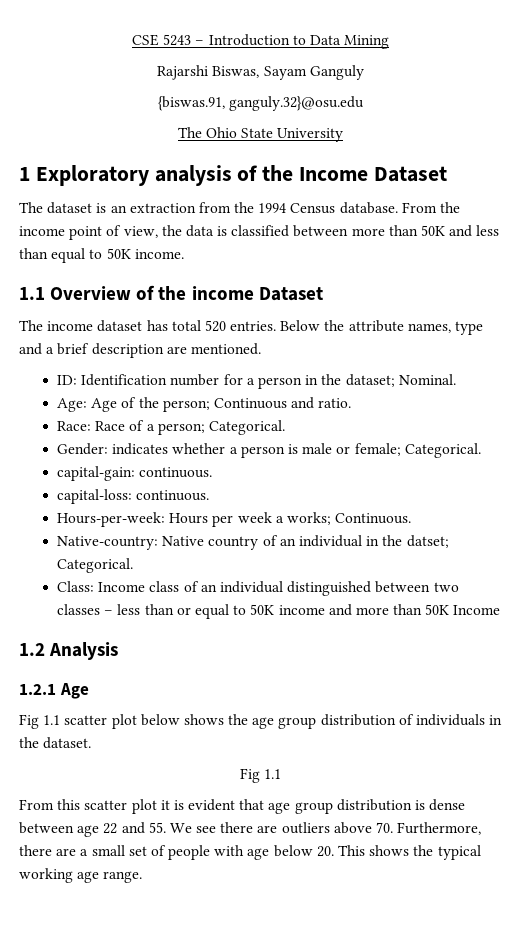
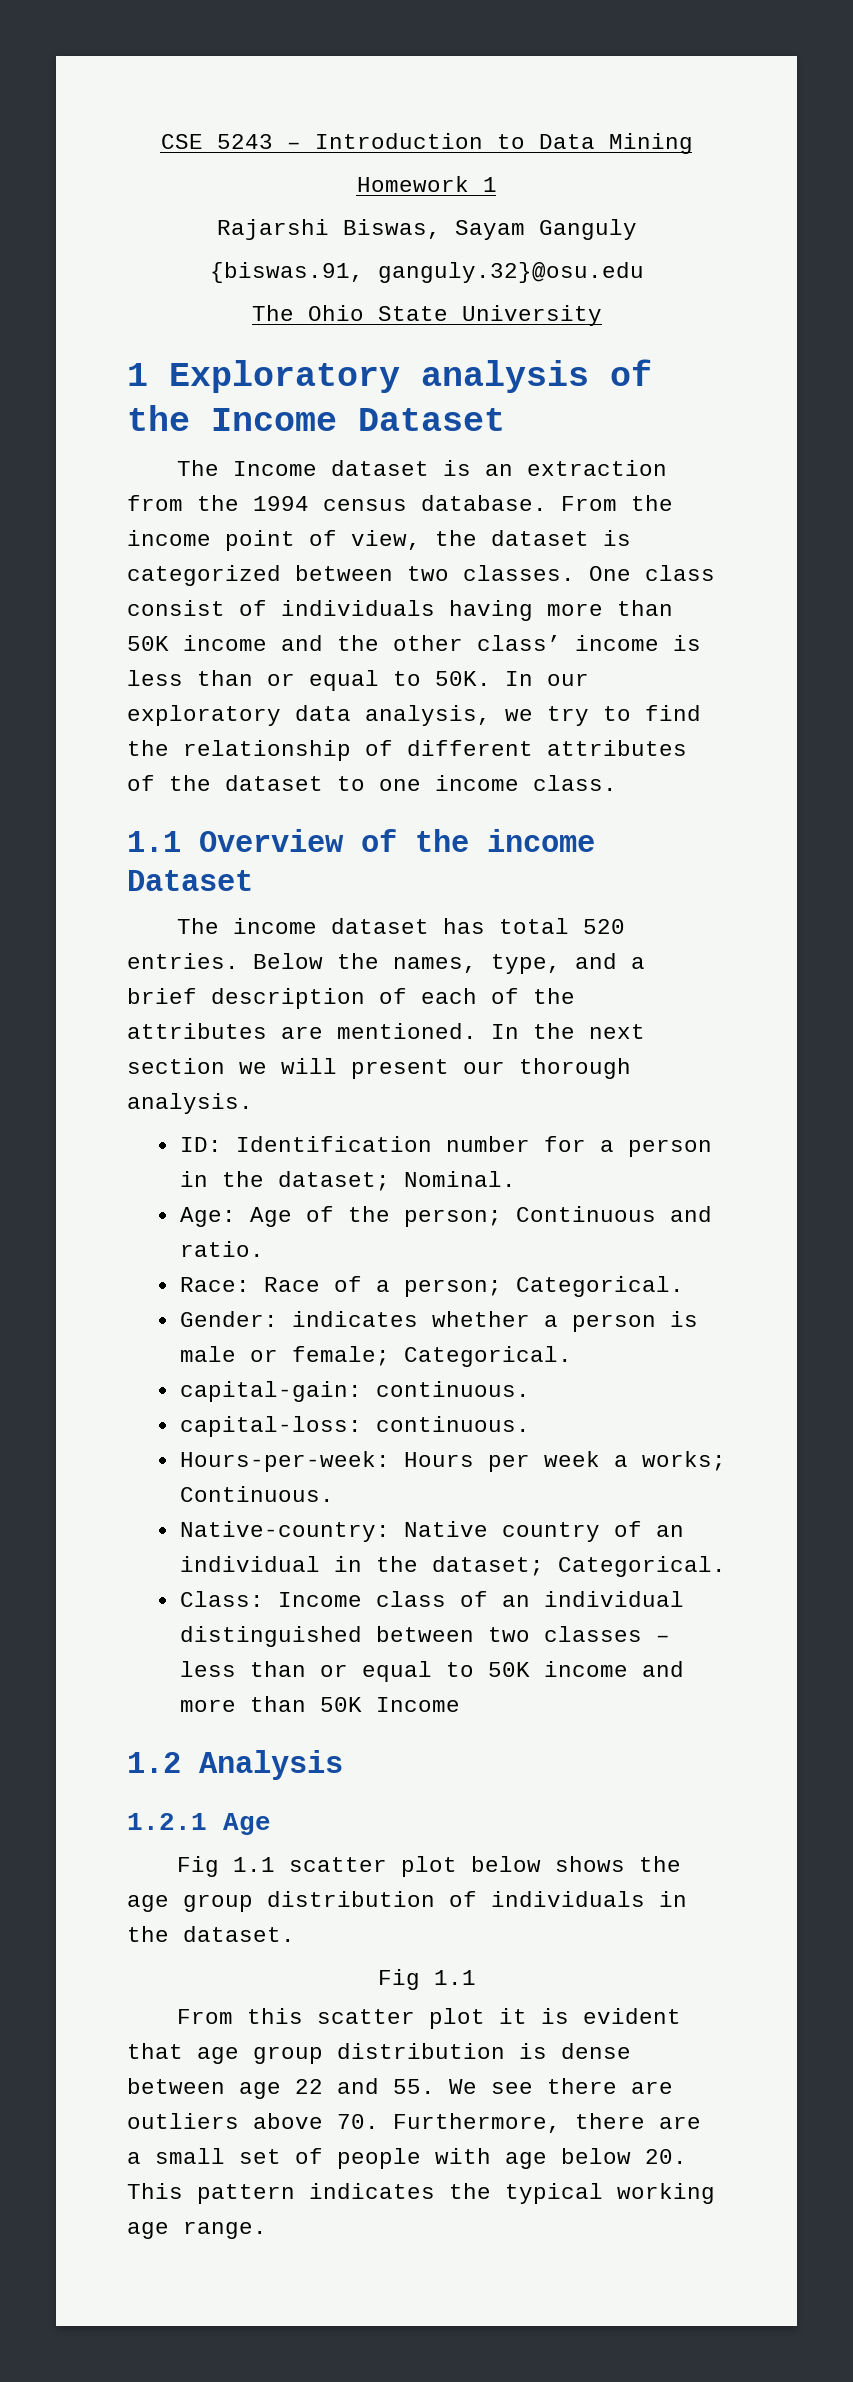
+ Homework 1
- The dataset is an extraction from the 1994 Census database.
+ The Income dataset is an extraction from the 1994 census database.
- From the income point of view, the data is classified between more than 50K and less than equal to 50K income.
+ From the income point of view, the dataset is categorized between two classes. One class consist of individuals having more than 50K income and the other class’ income is less than or equal to 50K. In our exploratory data analysis, we try to find the relationship of different attributes of the dataset to one income class.
- Below the attribute names, type and a brief description are mentioned.
+ Below the names, type, and a brief description of each of the attributes are mentioned. In the next section we will present our thorough analysis.
- Native-country: Native country of an individual in the datset; Categorical.
+ Native-country: Native country of an individual in the dataset; Categorical.
- From this scatter plot it is evident that age group distribution is dense between age 22 and 55. We see there are outliers above 70. Furthermore, there are a small set of people with age below 20. This shows the typical working age range.
+ From this scatter plot it is evident that age group distribution is dense between age 22 and 55. We see there are outliers above 70. Furthermore, there are a small set of people with age below 20. This pattern indicates the typical working age range.

